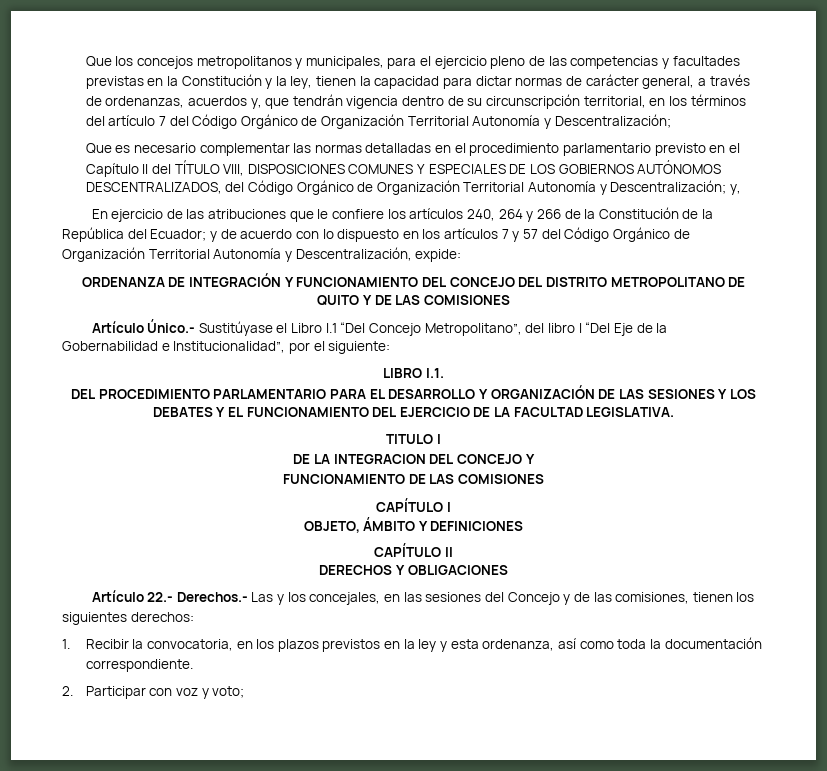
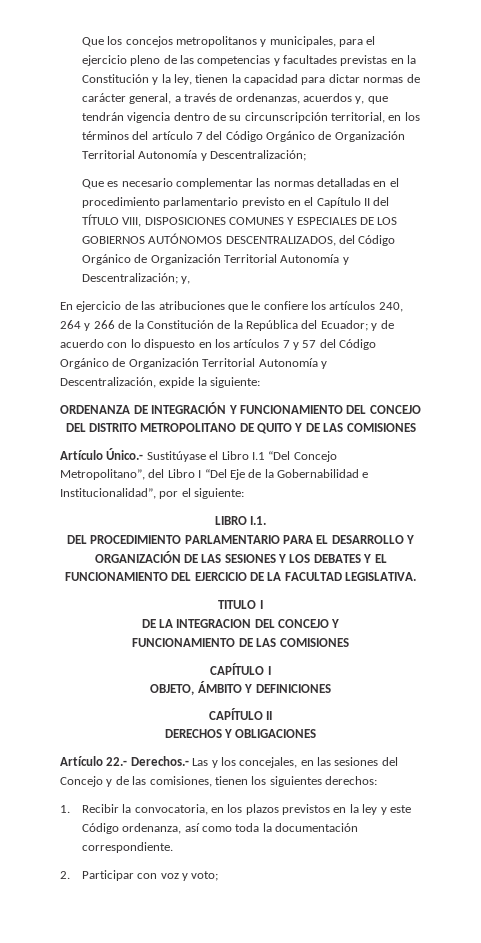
- En ejercicio de las atribuciones que le confiere los artículos 240, 264 y 266 de la Constitución de la República del Ecuador; y de acuerdo con lo dispuesto en los artículos 7 y 57 del Código Orgánico de Organización Territorial Autonomía y Descentralización, expide:
+ En ejercicio de las atribuciones que le confiere los artículos 240, 264 y 266 de la Constitución de la República del Ecuador; y de acuerdo con lo dispuesto en los artículos 7 y 57 del Código Orgánico de Organización Territorial Autonomía y Descentralización, expide la siguiente:
- Artículo Único.- Sustitúyase el Libro I.1 “Del Concejo Metropolitano”, del libro I “Del Eje de la Gobernabilidad e Institucionalidad”, por el siguiente:
+ Artículo Único.- Sustitúyase el Libro I.1 “Del Concejo Metropolitano”, del Libro I “Del Eje de la Gobernabilidad e Institucionalidad”, por el siguiente:
- 1. Recibir la convocatoria, en los plazos previstos en la ley y esta ordenanza, así como toda la documentación correspondiente.
+ 1. Recibir la convocatoria, en los plazos previstos en la ley y este Código ordenanza, así como toda la documentación correspondiente.

